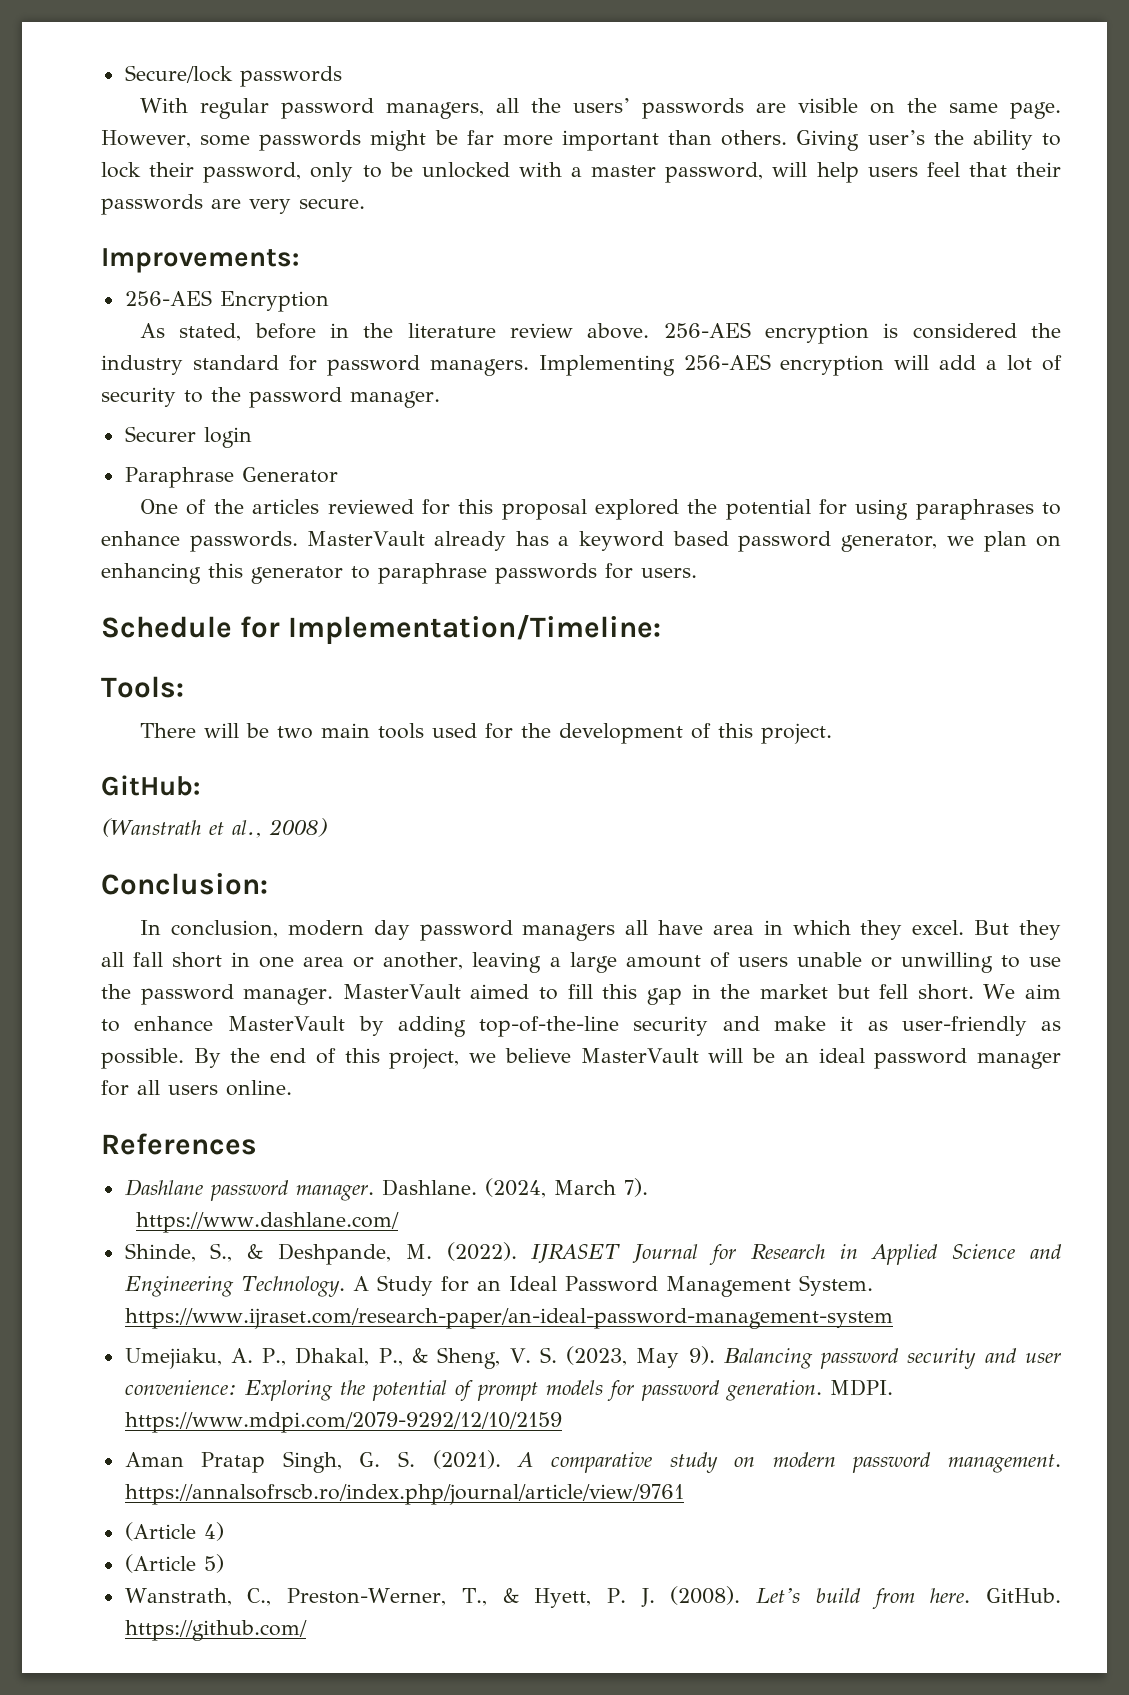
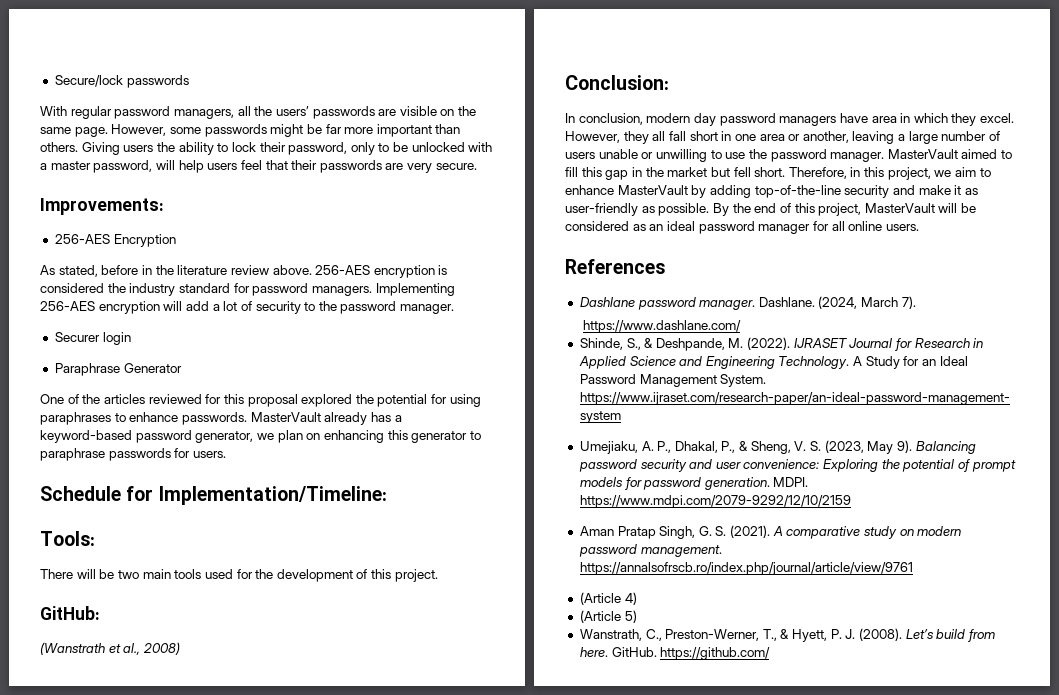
- Giving user’s the ability to lock their password, only to be unlocked with a master password, will help users feel that their passwords are very secure.
+ Giving users the ability to lock their password, only to be unlocked with a master password, will help users feel that their passwords are very secure.
- MasterVault already has a keyword based password generator, we plan on enhancing this generator to paraphrase passwords for users.
+ MasterVault already has a keyword-based password generator, we plan on enhancing this generator to paraphrase passwords for users.
- In conclusion, modern day password managers all have area in which they excel.
+ In conclusion, modern day password managers have area in which they excel.
- But they all fall short in one area or another, leaving a large amount of users unable or unwilling to use the password manager.
+ However, they all fall short in one area or another, leaving a large number of users unable or unwilling to use the password manager.
- We aim to enhance MasterVault by adding top-of-the-line security and make it as user-friendly as possible.
+ Therefore, in this project, we aim to enhance MasterVault by adding top-of-the-line security and make it as user-friendly as possible.
- By the end of this project, we believe MasterVault will be an ideal password manager for all users online.
+ By the end of this project, MasterVault will be considered as an ideal password manager for all online users.

